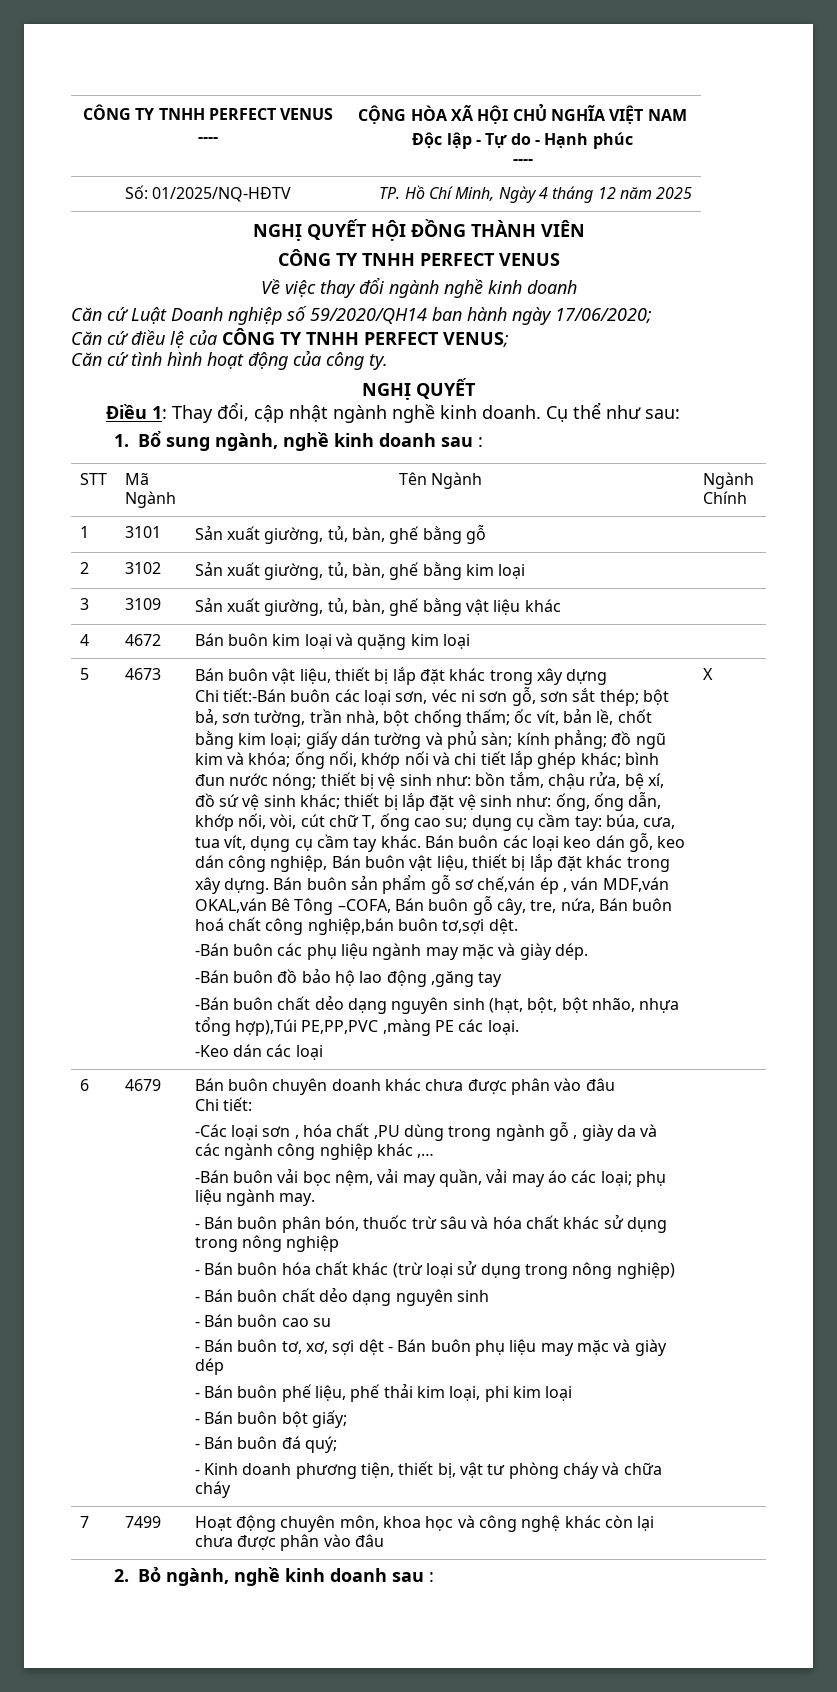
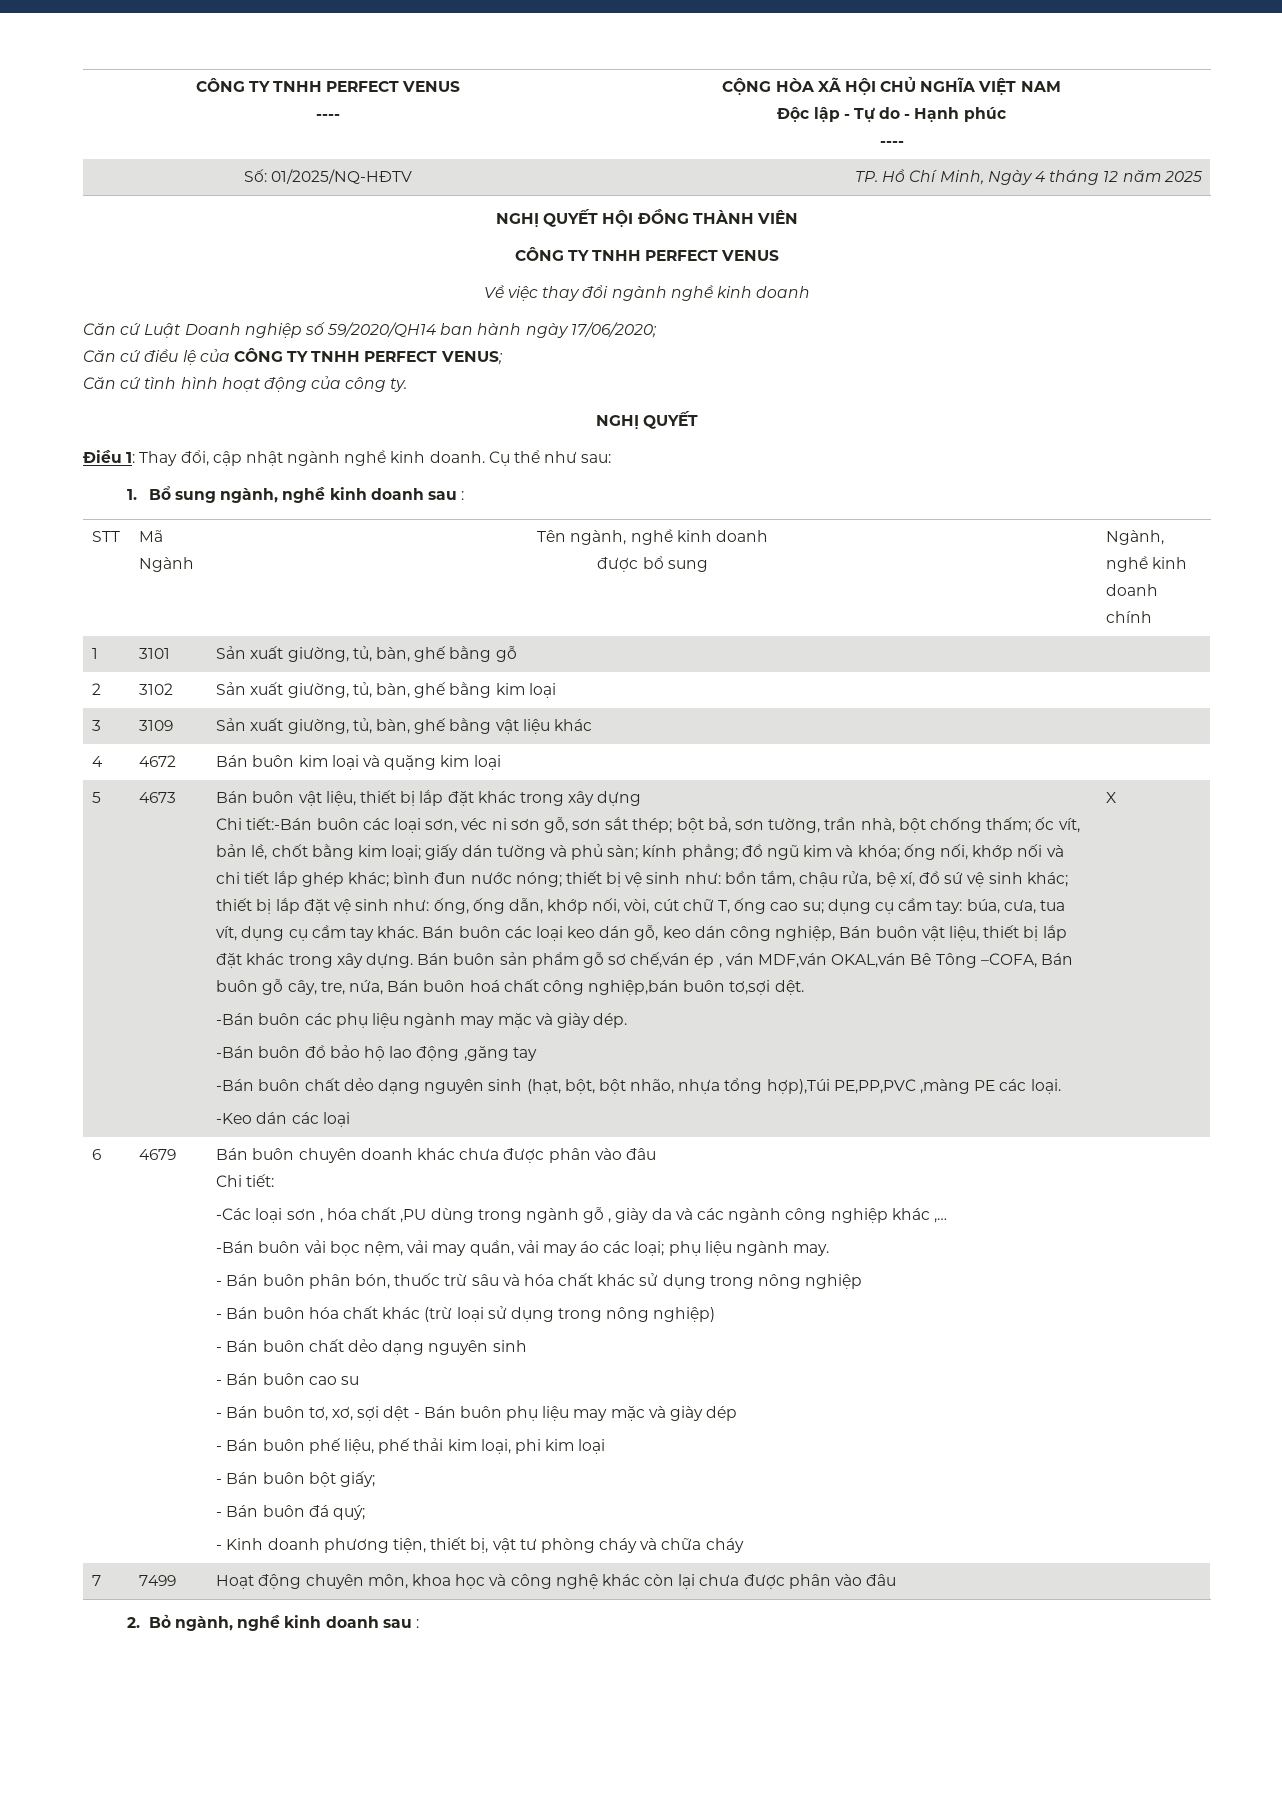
- STT | Mã Ngành | Tên Ngành | Ngành Chính
+ STT | Mã Ngành | Tên ngành, nghề kinh doanh
+ được bổ sung | Ngành, nghề kinh doanh chính

